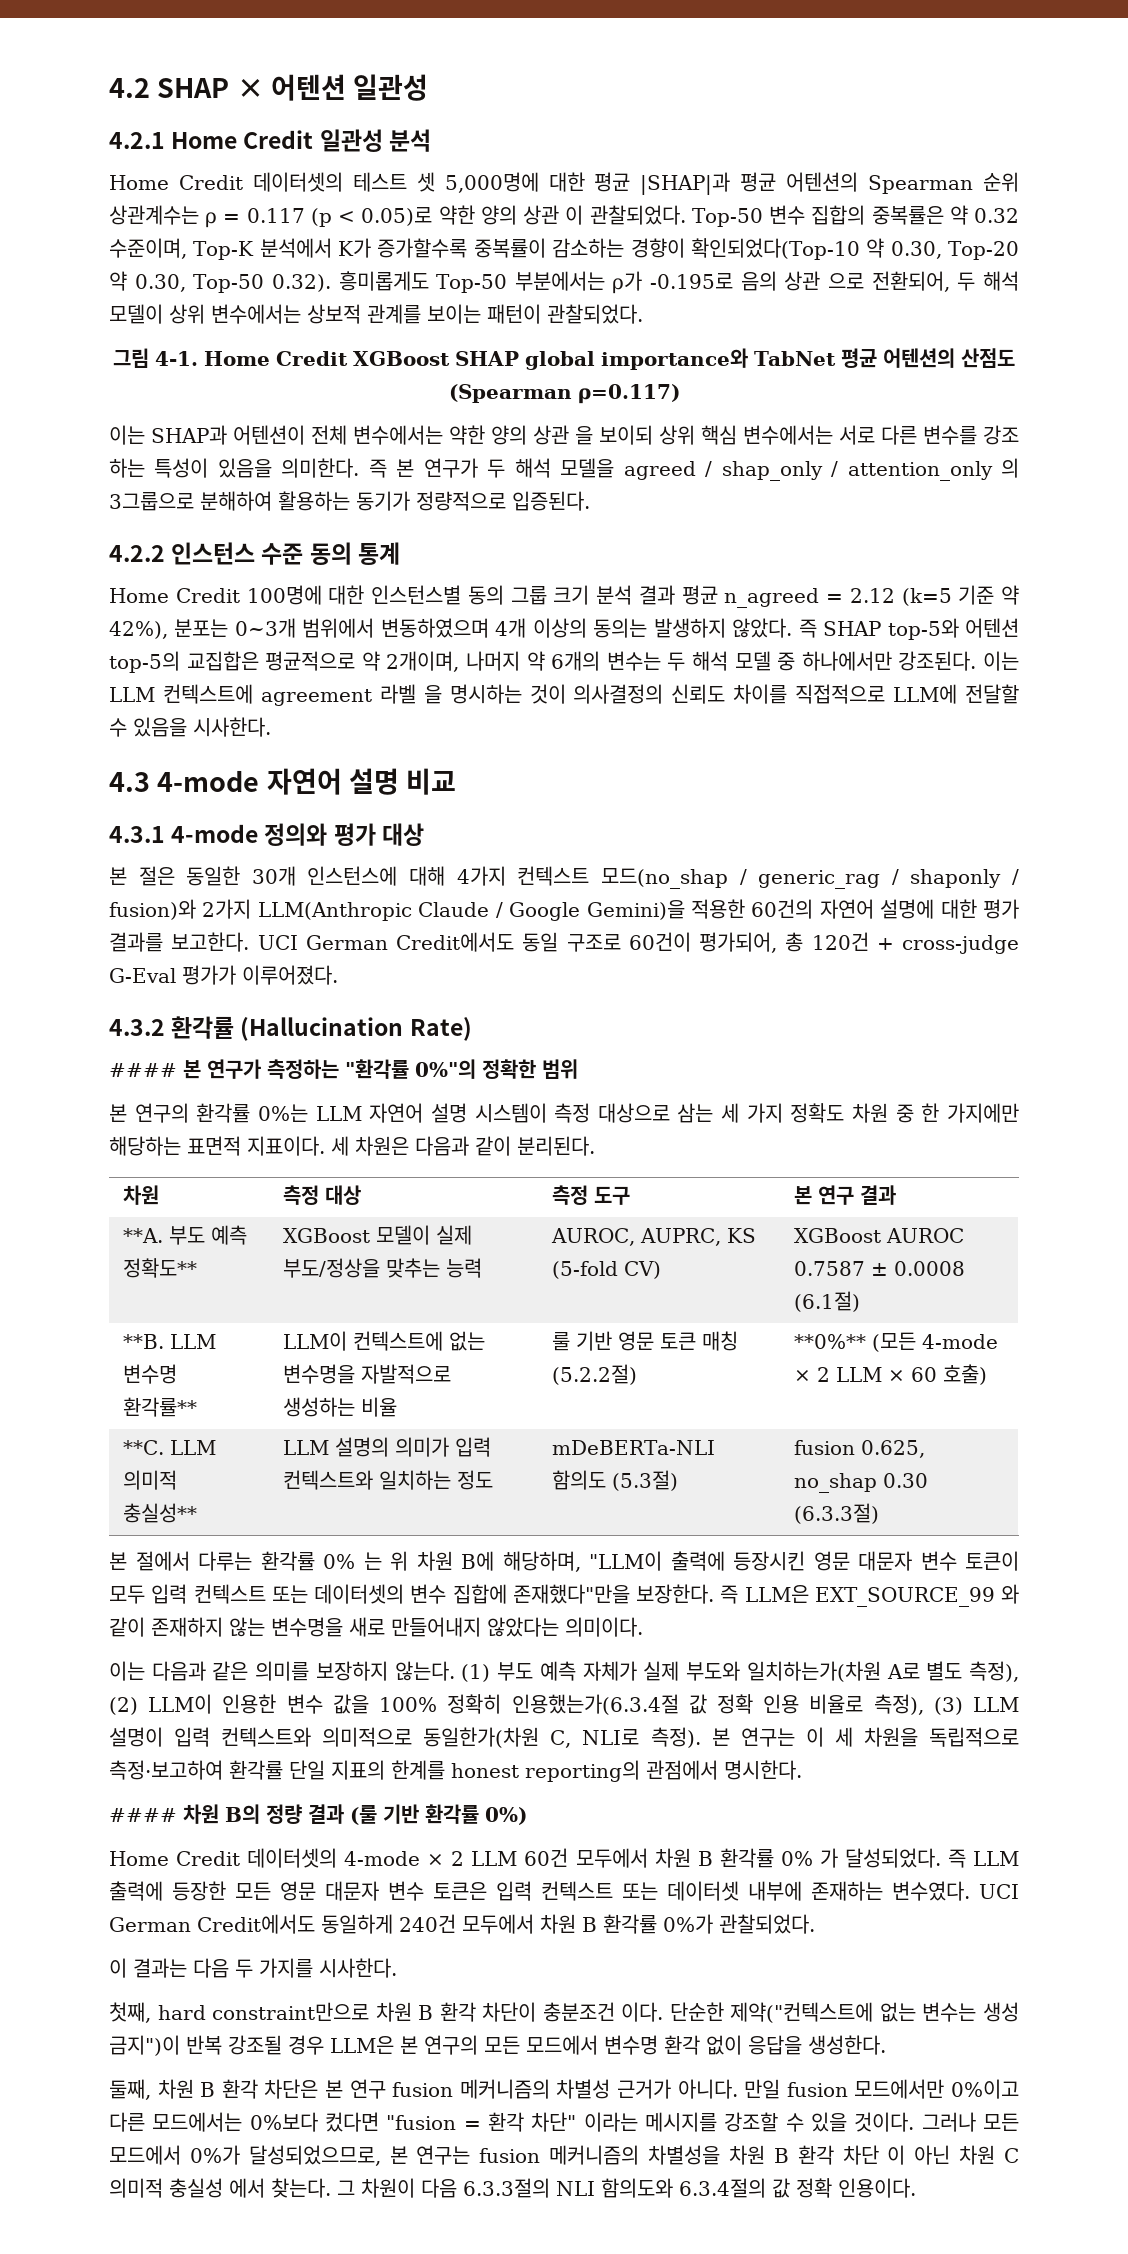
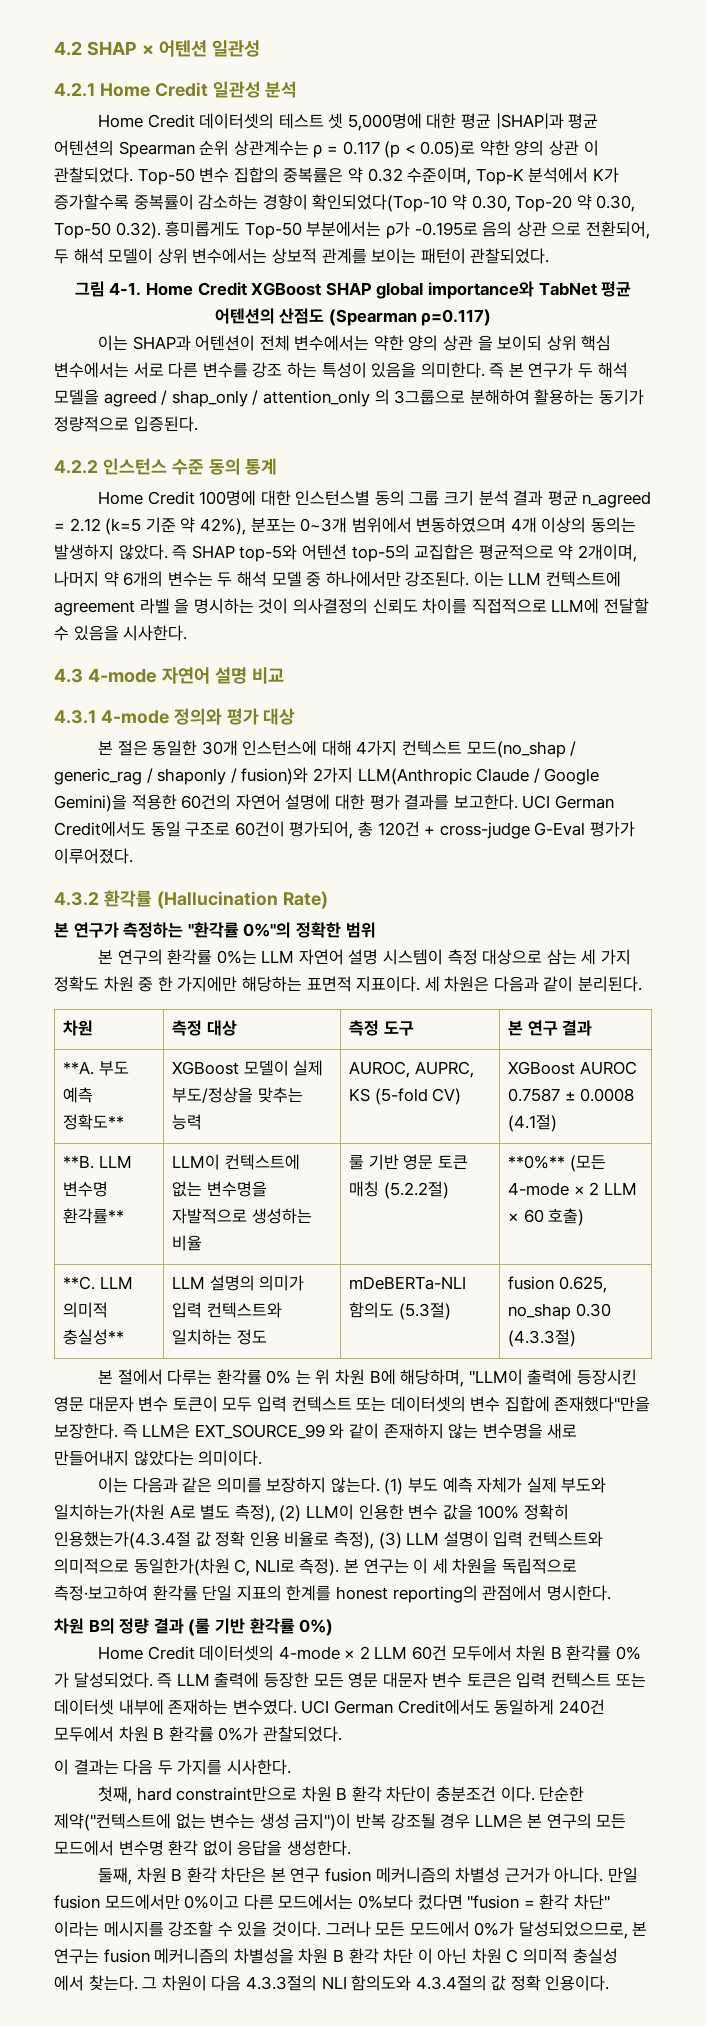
- #### 본 연구가 측정하는 "환각률 0%"의 정확한 범위
+ 본 연구가 측정하는 "환각률 0%"의 정확한 범위
- **A. 부도 예측 정확도** | XGBoost 모델이 실제 부도/정상을 맞추는 능력 | AUROC, AUPRC, KS (5-fold CV) | XGBoost AUROC 0.7587 ± 0.0008 (6.1절)
+ **A. 부도 예측 정확도** | XGBoost 모델이 실제 부도/정상을 맞추는 능력 | AUROC, AUPRC, KS (5-fold CV) | XGBoost AUROC 0.7587 ± 0.0008 (4.1절)
- **C. LLM 의미적 충실성** | LLM 설명의 의미가 입력 컨텍스트와 일치하는 정도 | mDeBERTa-NLI 함의도 (5.3절) | fusion 0.625, no_shap 0.30 (6.3.3절)
+ **C. LLM 의미적 충실성** | LLM 설명의 의미가 입력 컨텍스트와 일치하는 정도 | mDeBERTa-NLI 함의도 (5.3절) | fusion 0.625, no_shap 0.30 (4.3.3절)
- (1) 부도 예측 자체가 실제 부도와 일치하는가(차원 A로 별도 측정), (2) LLM이 인용한 변수 값을 100% 정확히 인용했는가(6.3.4절 값 정확 인용 비율로 측정), (3) LLM 설명이 입력 컨텍스트와 의미적으로 동일한가(차원 C, NLI로 측정).
+ (1) 부도 예측 자체가 실제 부도와 일치하는가(차원 A로 별도 측정), (2) LLM이 인용한 변수 값을 100% 정확히 인용했는가(4.3.4절 값 정확 인용 비율로 측정), (3) LLM 설명이 입력 컨텍스트와 의미적으로 동일한가(차원 C, NLI로 측정).
- #### 차원 B의 정량 결과 (룰 기반 환각률 0%)
+ 차원 B의 정량 결과 (룰 기반 환각률 0%)
- 그 차원이 다음 6.3.3절의 NLI 함의도와 6.3.4절의 값 정확 인용이다.
+ 그 차원이 다음 4.3.3절의 NLI 함의도와 4.3.4절의 값 정확 인용이다.

